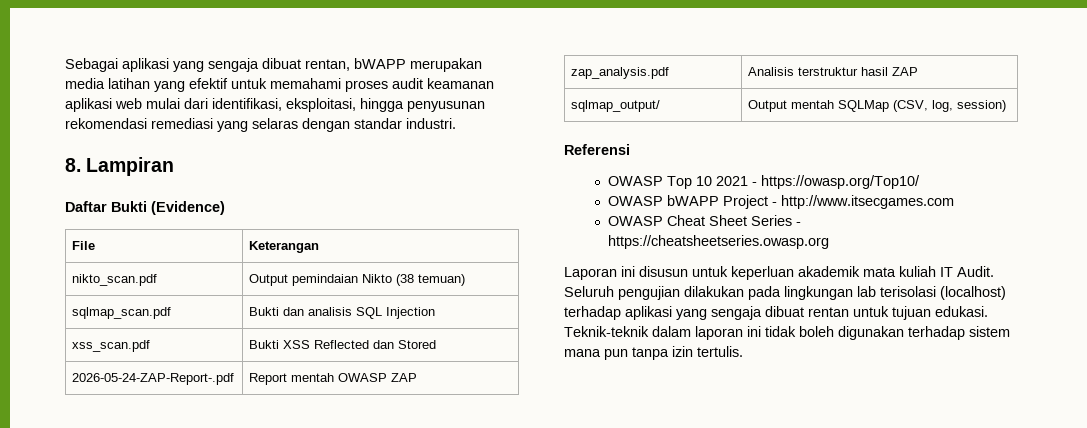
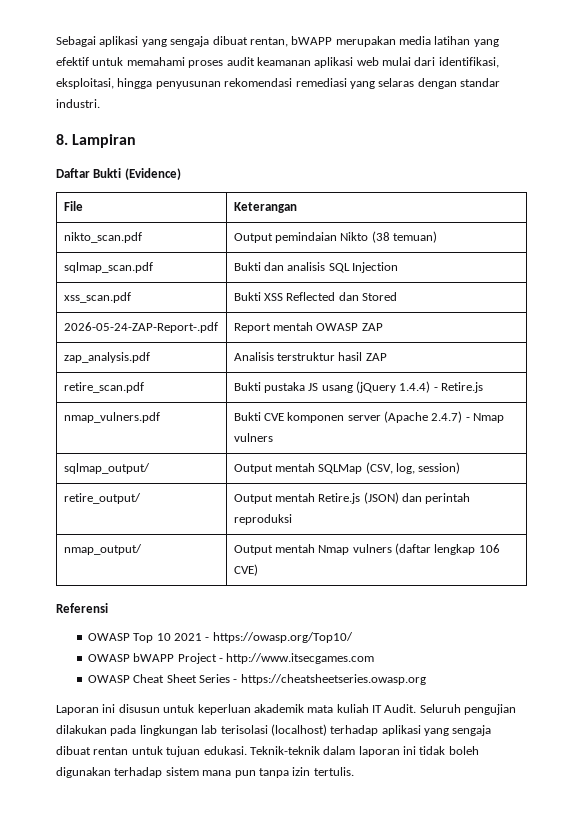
+ retire_scan.pdf | Bukti pustaka JS usang (jQuery 1.4.4) - Retire.js
+ nmap_vulners.pdf | Bukti CVE komponen server (Apache 2.4.7) - Nmap vulners
+ retire_output/ | Output mentah Retire.js (JSON) dan perintah reproduksi
+ nmap_output/ | Output mentah Nmap vulners (daftar lengkap 106 CVE)

